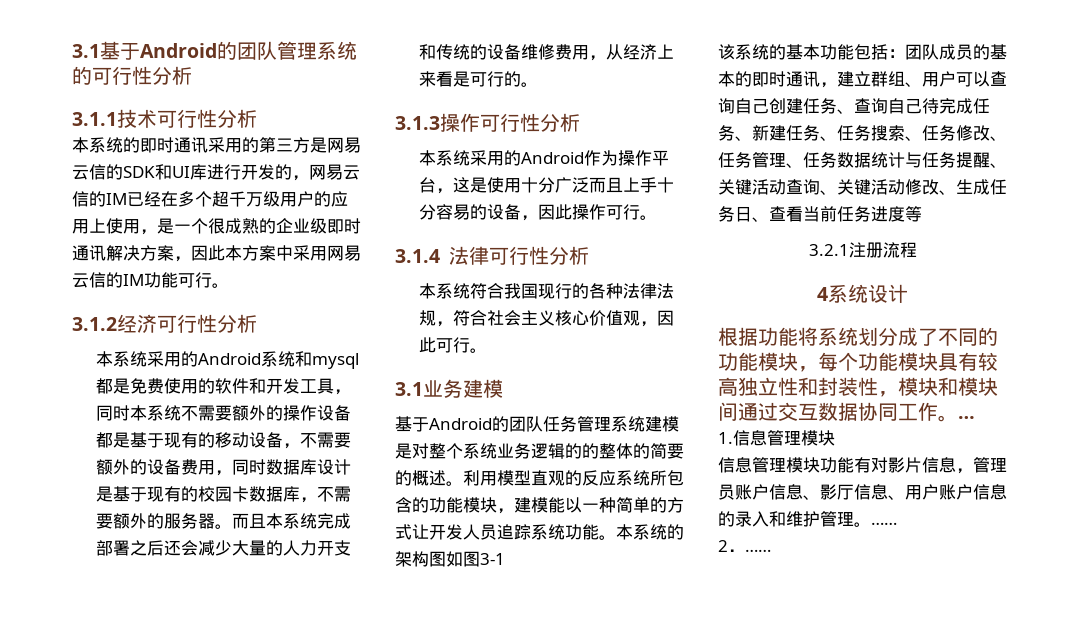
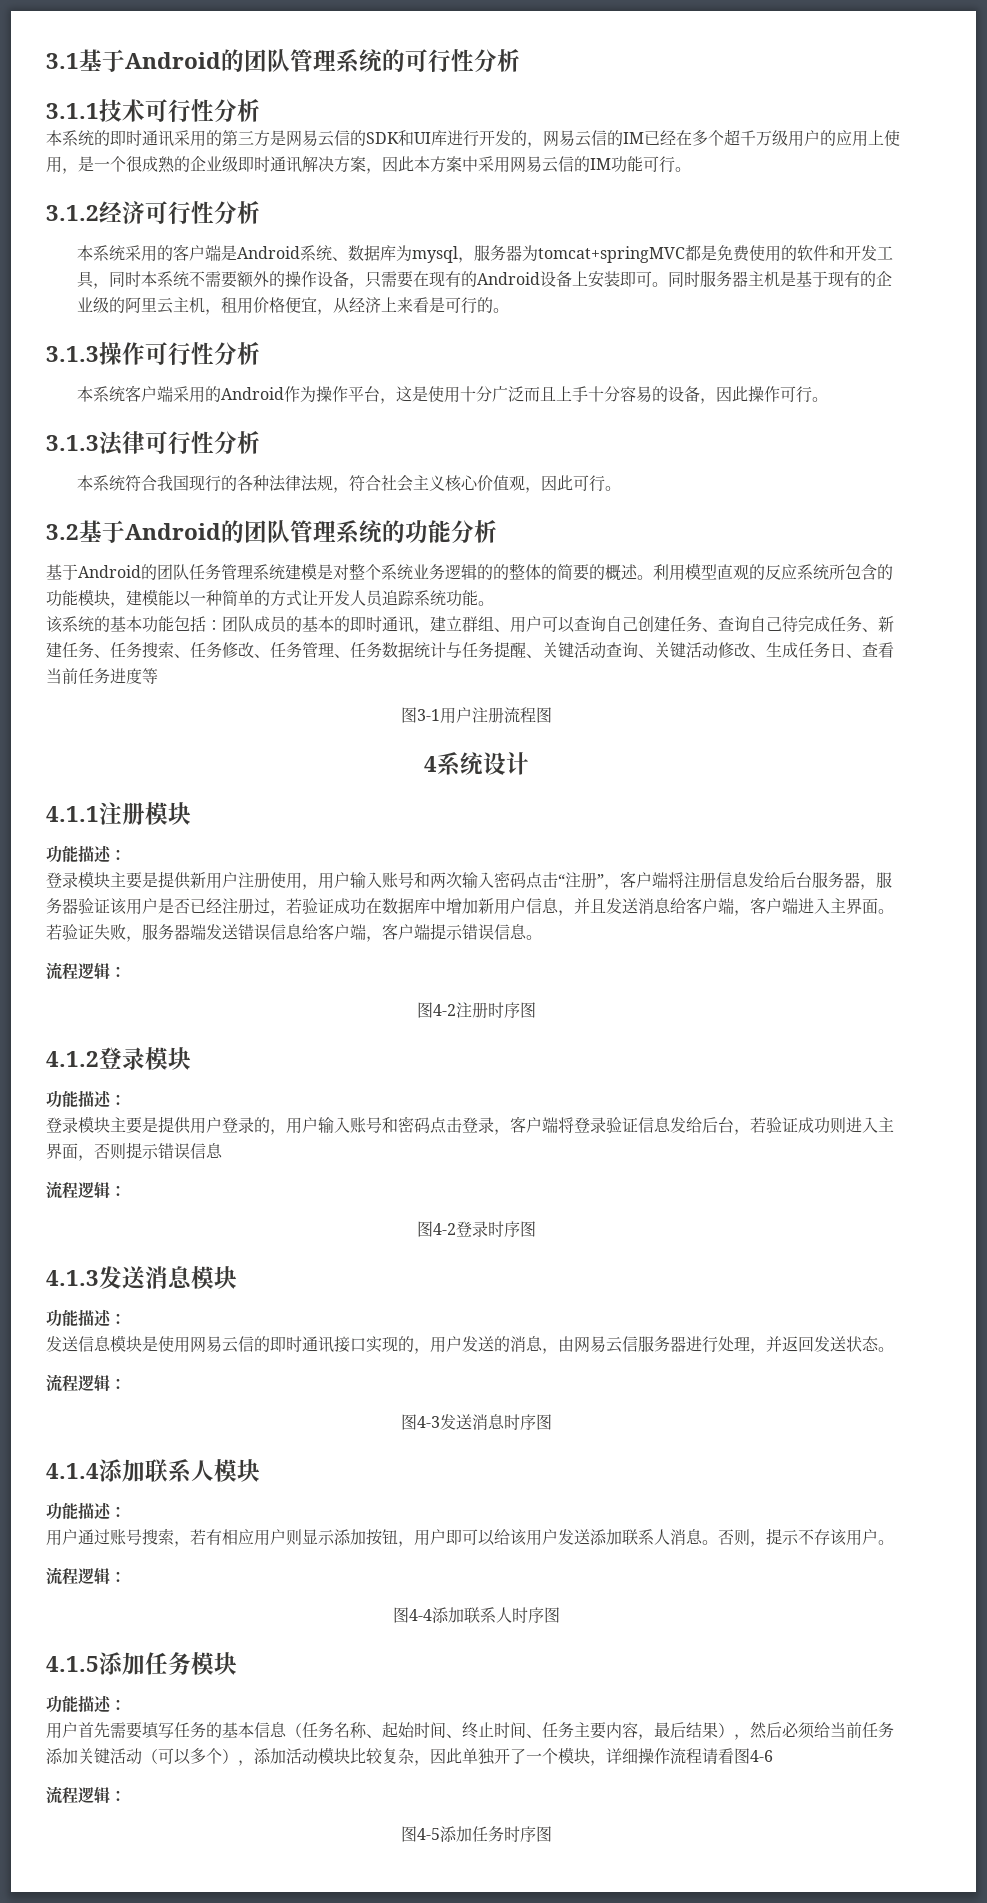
- 本系统采用的Android系统和mysql都是免费使用的软件和开发工具，同时本系统不需要额外的操作设备都是基于现有的移动设备，不需要额外的设备费用，同时数据库设计是基于现有的校园卡数据库，不需要额外的服务器。而且本系统完成部署之后还会减少大量的人力开支和传统的设备维修费用，从经济上来看是可行的。
+ 本系统采用的客户端是Android系统、数据库为mysql，服务器为tomcat+springMVC都是免费使用的软件和开发工具，同时本系统不需要额外的操作设备，只需要在现有的Android设备上安装即可。同时服务器主机是基于现有的企业级的阿里云主机，租用价格便宜，从经济上来看是可行的。
- 本系统采用的Android作为操作平台，这是使用十分广泛而且上手十分容易的设备，因此操作可行。
+ 本系统客户端采用的Android作为操作平台，这是使用十分广泛而且上手十分容易的设备，因此操作可行。
- 3.1.4法律可行性分析
+ 3.1.3法律可行性分析
- 3.1业务建模
+ 3.2基于Android的团队管理系统的功能分析
- 本系统的架构图如图3-1
- 3.2.1注册流程
+ 图3-1用户注册流程图
- 根据功能将系统划分成了不同的功能模块，每个功能模块具有较高独立性和封装性，模块和模块间通过交互数据协同工作。…
- 1.信息管理模块
- 信息管理模块功能有对影片信息，管理员账户信息、影厅信息、用户账户信息的录入和维护管理。……
- 2．……
+ 4.1.1注册模块
+ 功能描述：
+ 登录模块主要是提供新用户注册使用，用户输入账号和两次输入密码点击“注册”，客户端将注册信息发给后台服务器，服务器验证该用户是否已经注册过，若验证成功在数据库中增加新用户信息，并且发送消息给客户端，客户端进入主界面。若验证失败，服务器端发送错误信息给客户端，客户端提示错误信息。
+ 流程逻辑：
+ 图4-2注册时序图
+ 4.1.2登录模块
+ 功能描述：
+ 登录模块主要是提供用户登录的，用户输入账号和密码点击登录，客户端将登录验证信息发给后台，若验证成功则进入主界面，否则提示错误信息
+ 流程逻辑：
+ 图4-2登录时序图
+ 4.1.3发送消息模块
+ 功能描述：
+ 发送信息模块是使用网易云信的即时通讯接口实现的，用户发送的消息，由网易云信服务器进行处理，并返回发送状态。
+ 流程逻辑：
+ 图4-3发送消息时序图
+ 4.1.4添加联系人模块
+ 功能描述：
+ 用户通过账号搜索，若有相应用户则显示添加按钮，用户即可以给该用户发送添加联系人消息。否则，提示不存该用户。
+ 流程逻辑：
+ 图4-4添加联系人时序图
+ 4.1.5添加任务模块
+ 功能描述：
+ 用户首先需要填写任务的基本信息（任务名称、起始时间、终止时间、任务主要内容，最后结果），然后必须给当前任务添加关键活动（可以多个），添加活动模块比较复杂，因此单独开了一个模块，详细操作流程请看图4-6
+ 流程逻辑：
+ 图4-5添加任务时序图

